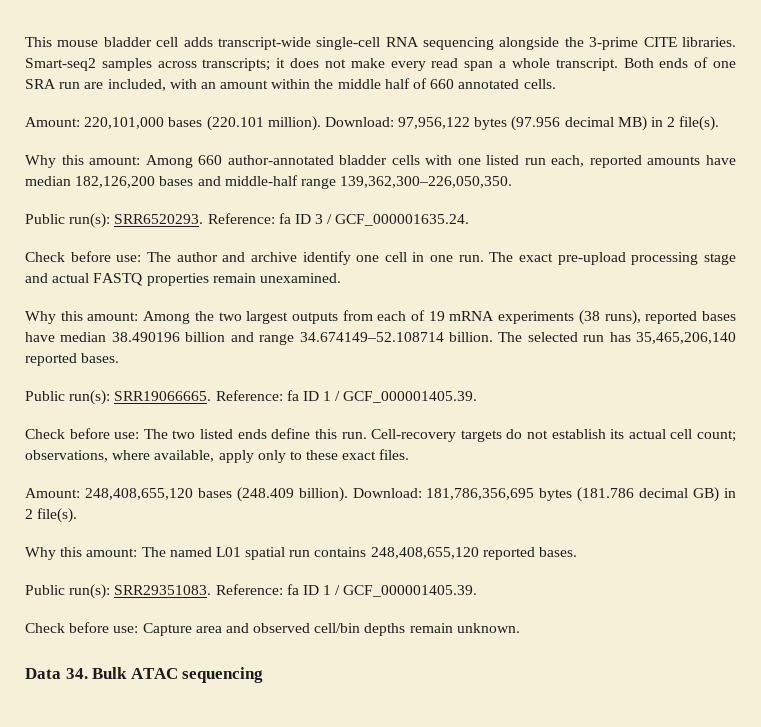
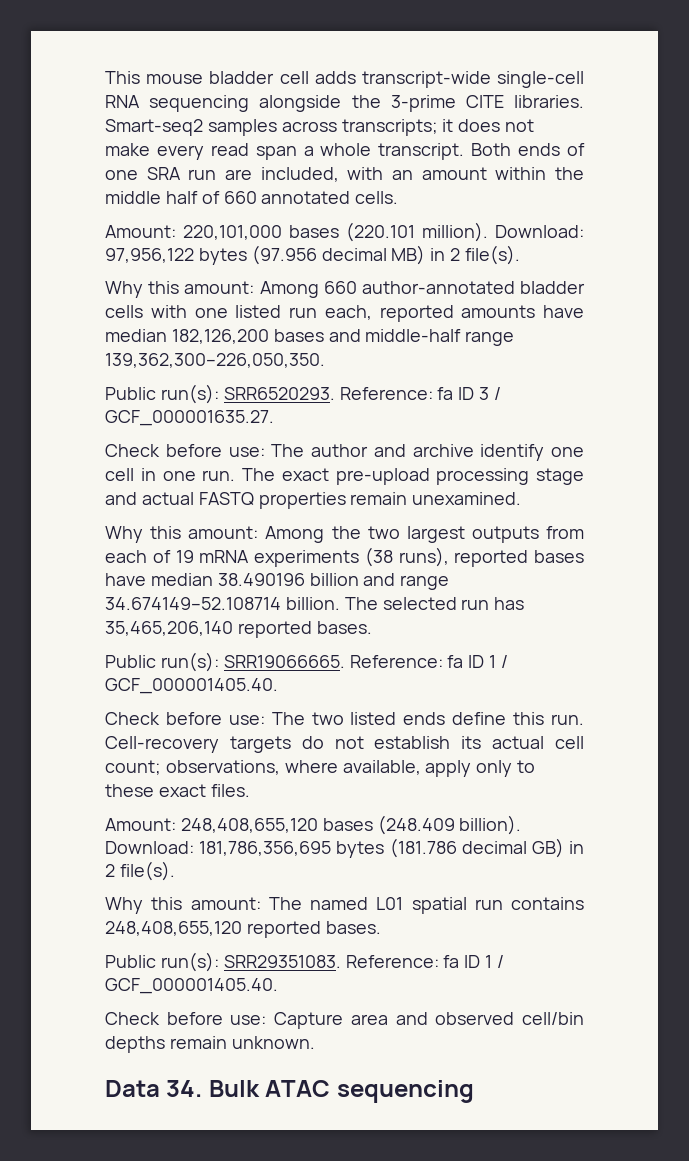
- Reference: fa ID 3 / GCF_000001635.24.
+ Reference: fa ID 3 / GCF_000001635.27.
- Public run(s): SRR19066665. Reference: fa ID 1 / GCF_000001405.39.
+ Public run(s): SRR19066665. Reference: fa ID 1 / GCF_000001405.40.
- Public run(s): SRR29351083. Reference: fa ID 1 / GCF_000001405.39.
+ Public run(s): SRR29351083. Reference: fa ID 1 / GCF_000001405.40.

